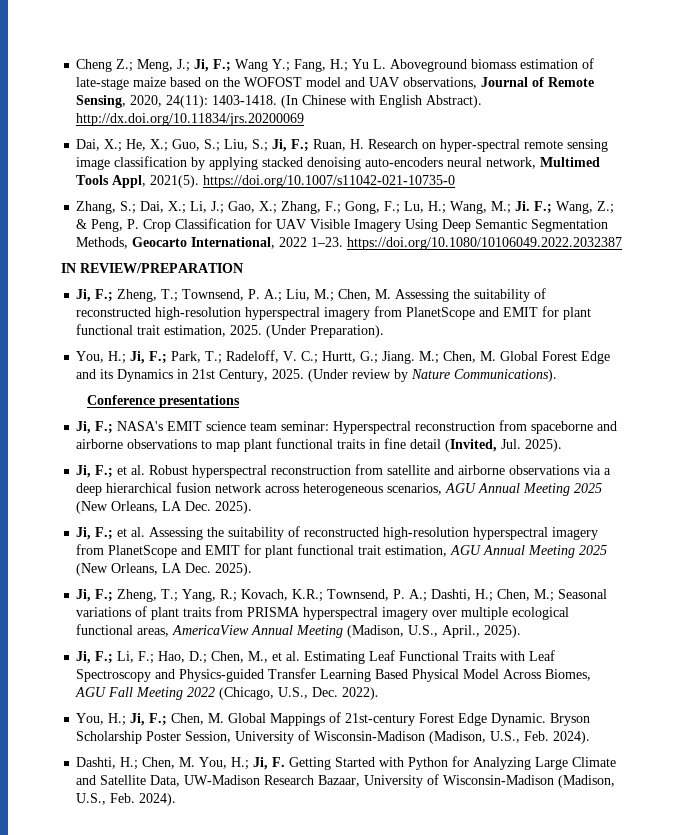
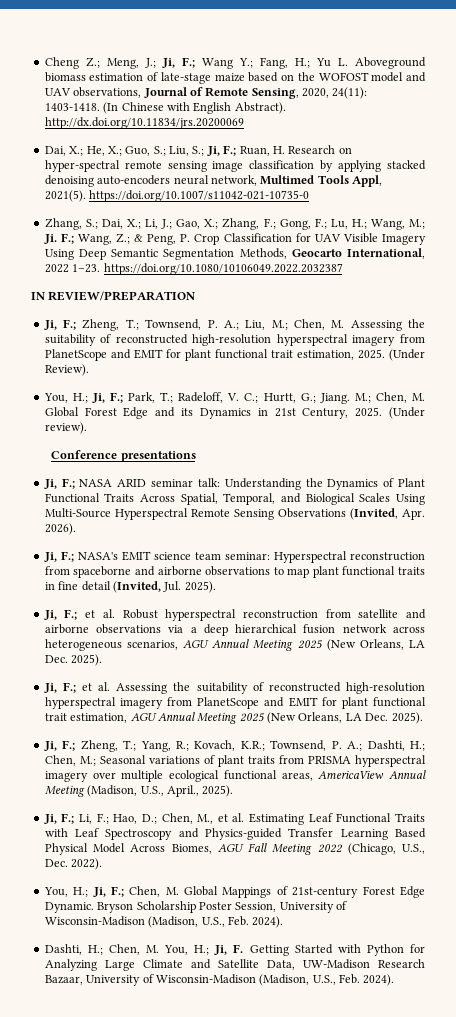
- (Under Preparation).
+ (Under Review).
- (Under review by Nature Communications).
+ (Under review).
  Conference presentations
+ Ji, F.; NASA ARID seminar talk: Understanding the Dynamics of Plant Functional Traits Across Spatial, Temporal, and Biological Scales Using Multi-Source Hyperspectral Remote Sensing Observations (Invited, Apr. 2026).

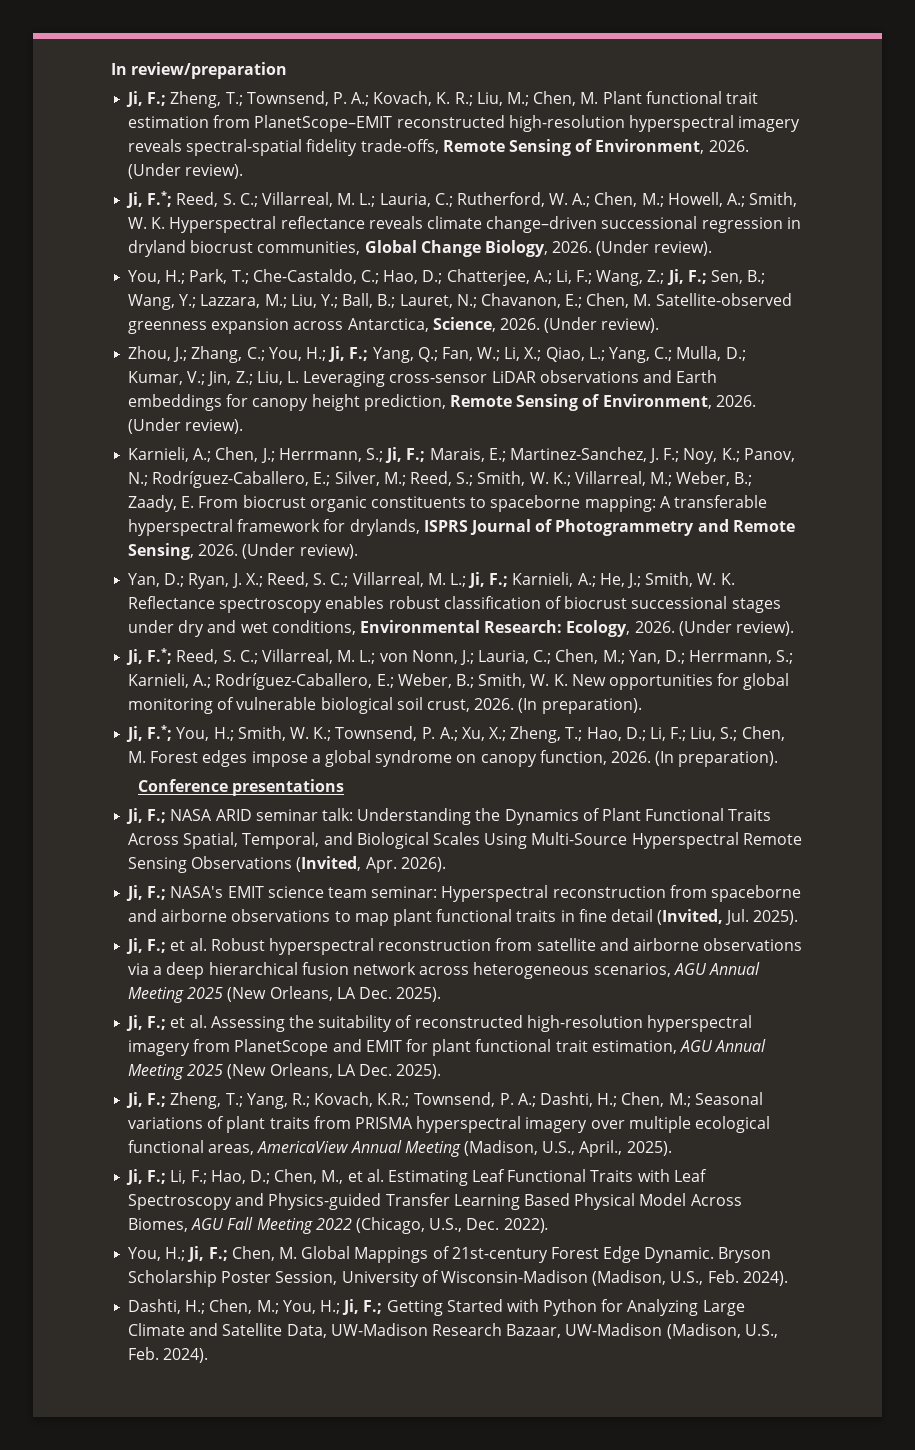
- Cheng Z.; Meng, J.; Ji, F.; Wang Y.; Fang, H.; Yu L. Aboveground biomass estimation of late-stage maize based on the WOFOST model and UAV observations, Journal of Remote Sensing, 2020, 24(11): 1403-1418. (In Chinese with English Abstract). http://dx.doi.org/10.11834/jrs.20200069
- Dai, X.; He, X.; Guo, S.; Liu, S.; Ji, F.; Ruan, H. Research on hyper-spectral remote sensing image classification by applying stacked denoising auto-encoders neural network, Multimed Tools Appl, 2021(5). https://doi.org/10.1007/s11042-021-10735-0
- Zhang, S.; Dai, X.; Li, J.; Gao, X.; Zhang, F.; Gong, F.; Lu, H.; Wang, M.; Ji. F.; Wang, Z.; & Peng, P. Crop Classification for UAV Visible Imagery Using Deep Semantic Segmentation Methods, Geocarto International, 2022 1–23. https://doi.org/10.1080/10106049.2022.2032387
- IN REVIEW/PREPARATION
+ In review/preparation
- Ji, F.; Zheng, T.; Townsend, P. A.; Liu, M.; Chen, M. Assessing the suitability of reconstructed high-resolution hyperspectral imagery from PlanetScope and EMIT for plant functional trait estimation, 2025. (Under Review).
- You, H.; Ji, F.; Park, T.; Radeloff, V. C.; Hurtt, G.; Jiang. M.; Chen, M. Global Forest Edge and its Dynamics in 21st Century, 2025. (Under review).
+ Ji, F.; Zheng, T.; Townsend, P. A.; Kovach, K. R.; Liu, M.; Chen, M. Plant functional trait estimation from PlanetScope–EMIT reconstructed high-resolution hyperspectral imagery reveals spectral-spatial fidelity trade-offs, Remote Sensing of Environment, 2026. (Under review).
+ Ji, F.*; Reed, S. C.; Villarreal, M. L.; Lauria, C.; Rutherford, W. A.; Chen, M.; Howell, A.; Smith, W. K. Hyperspectral reflectance reveals climate change–driven successional regression in dryland biocrust communities, Global Change Biology, 2026. (Under review).
+ You, H.; Park, T.; Che-Castaldo, C.; Hao, D.; Chatterjee, A.; Li, F.; Wang, Z.; Ji, F.; Sen, B.; Wang, Y.; Lazzara, M.; Liu, Y.; Ball, B.; Lauret, N.; Chavanon, E.; Chen, M. Satellite-observed greenness expansion across Antarctica, Science, 2026. (Under review).
+ Zhou, J.; Zhang, C.; You, H.; Ji, F.; Yang, Q.; Fan, W.; Li, X.; Qiao, L.; Yang, C.; Mulla, D.; Kumar, V.; Jin, Z.; Liu, L. Leveraging cross-sensor LiDAR observations and Earth embeddings for canopy height prediction, Remote Sensing of Environment, 2026. (Under review).
+ Karnieli, A.; Chen, J.; Herrmann, S.; Ji, F.; Marais, E.; Martinez-Sanchez, J. F.; Noy, K.; Panov, N.; Rodríguez-Caballero, E.; Silver, M.; Reed, S.; Smith, W. K.; Villarreal, M.; Weber, B.; Zaady, E. From biocrust organic constituents to spaceborne mapping: A transferable hyperspectral framework for drylands, ISPRS Journal of Photogrammetry and Remote Sensing, 2026. (Under review).
+ Yan, D.; Ryan, J. X.; Reed, S. C.; Villarreal, M. L.; Ji, F.; Karnieli, A.; He, J.; Smith, W. K. Reflectance spectroscopy enables robust classification of biocrust successional stages under dry and wet conditions, Environmental Research: Ecology, 2026. (Under review).
+ Ji, F.*; Reed, S. C.; Villarreal, M. L.; von Nonn, J.; Lauria, C.; Chen, M.; Yan, D.; Herrmann, S.; Karnieli, A.; Rodríguez-Caballero, E.; Weber, B.; Smith, W. K. New opportunities for global monitoring of vulnerable biological soil crust, 2026. (In preparation).
+ Ji, F.*; You, H.; Smith, W. K.; Townsend, P. A.; Xu, X.; Zheng, T.; Hao, D.; Li, F.; Liu, S.; Chen, M. Forest edges impose a global syndrome on canopy function, 2026. (In preparation).
- Dashti, H.; Chen, M. You, H.; Ji, F. Getting Started with Python for Analyzing Large Climate and Satellite Data, UW-Madison Research Bazaar, University of Wisconsin-Madison (Madison, U.S., Feb. 2024).
+ Dashti, H.; Chen, M.; You, H.; Ji, F.; Getting Started with Python for Analyzing Large Climate and Satellite Data, UW-Madison Research Bazaar, UW-Madison (Madison, U.S., Feb. 2024).

